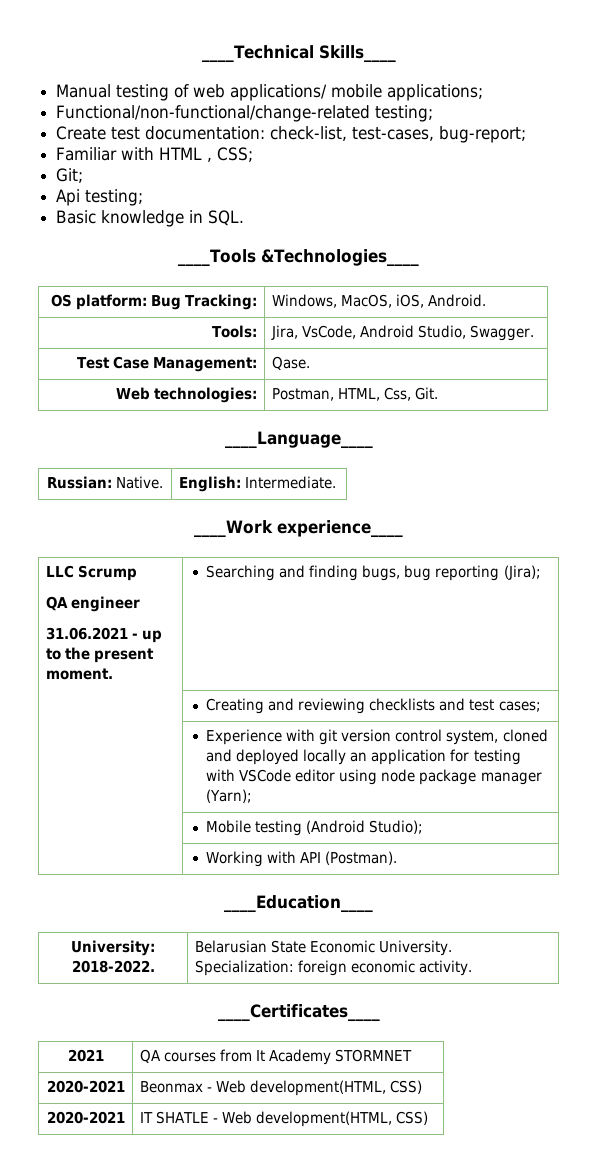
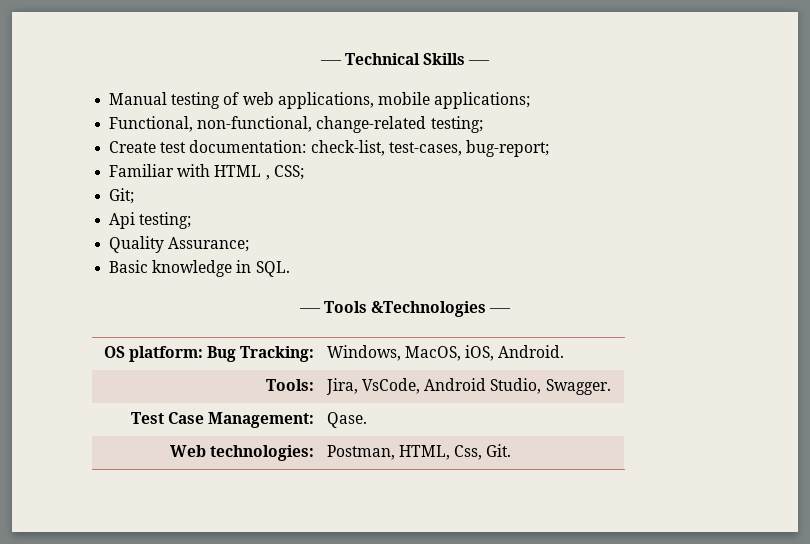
- ____Technical Skills____
+ ____ Technical Skills ____
- Manual testing of web applications/ mobile applications;
+ Manual testing of web applications, mobile applications;
- Functional/non-functional/change-related testing;
+ Functional, non-functional, change-related testing;
+ Quality Assurance;
- ____Tools &Technologies____
+ ____ Tools &Technologies ____
- ____Language____
- Russian: Native. | English: Intermediate.
- ____Work experience____
- LLC Scrump
- QA engineer
- 31.06.2021 - up to the present moment. | Searching and finding bugs, bug reporting (Jira);
- | Creating and reviewing checklists and test cases;
- | Experience with git version control system, cloned and deployed locally an application for testing with VSCode editor using node package manager (Yarn);
- | Mobile testing (Android Studio);
- | Working with API (Postman).
- ____Education____
- University: 2018-2022. | Belarusian State Economic University. Specialization: foreign economic activity.
- ____Certificates____
- 2021 | QA courses from It Academy STORMNET
- 2020-2021 | Beonmax - Web development(HTML, CSS)
- 2020-2021 | IT SHATLE - Web development(HTML, CSS)

